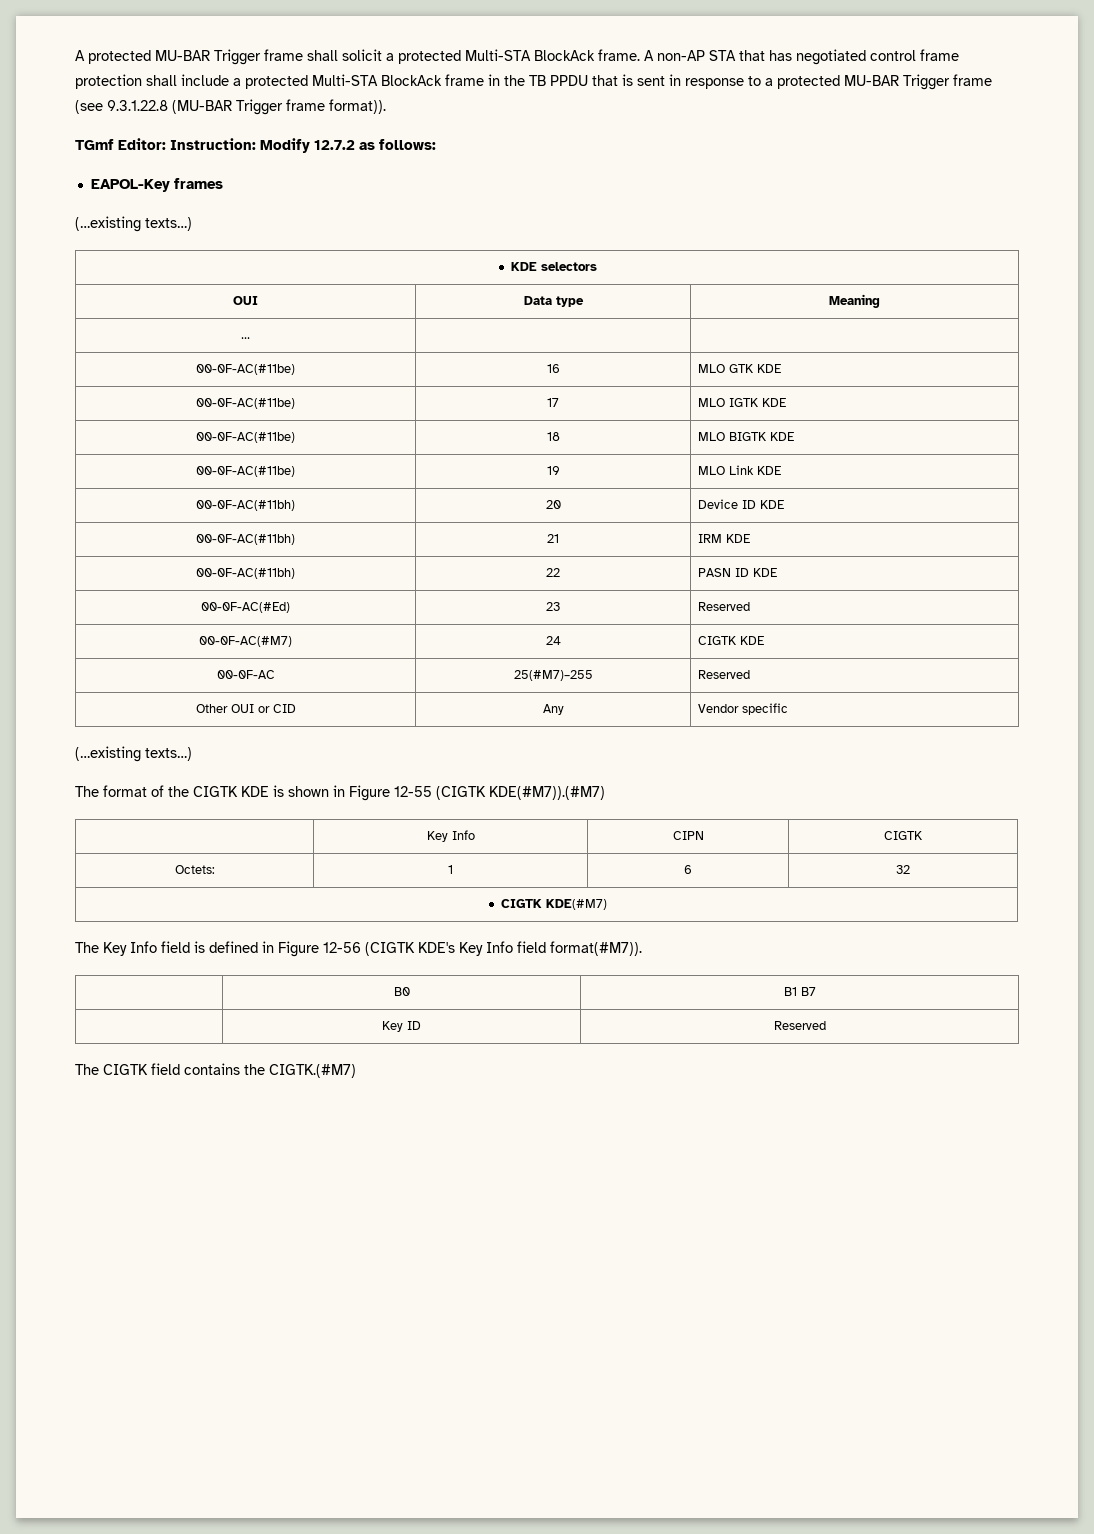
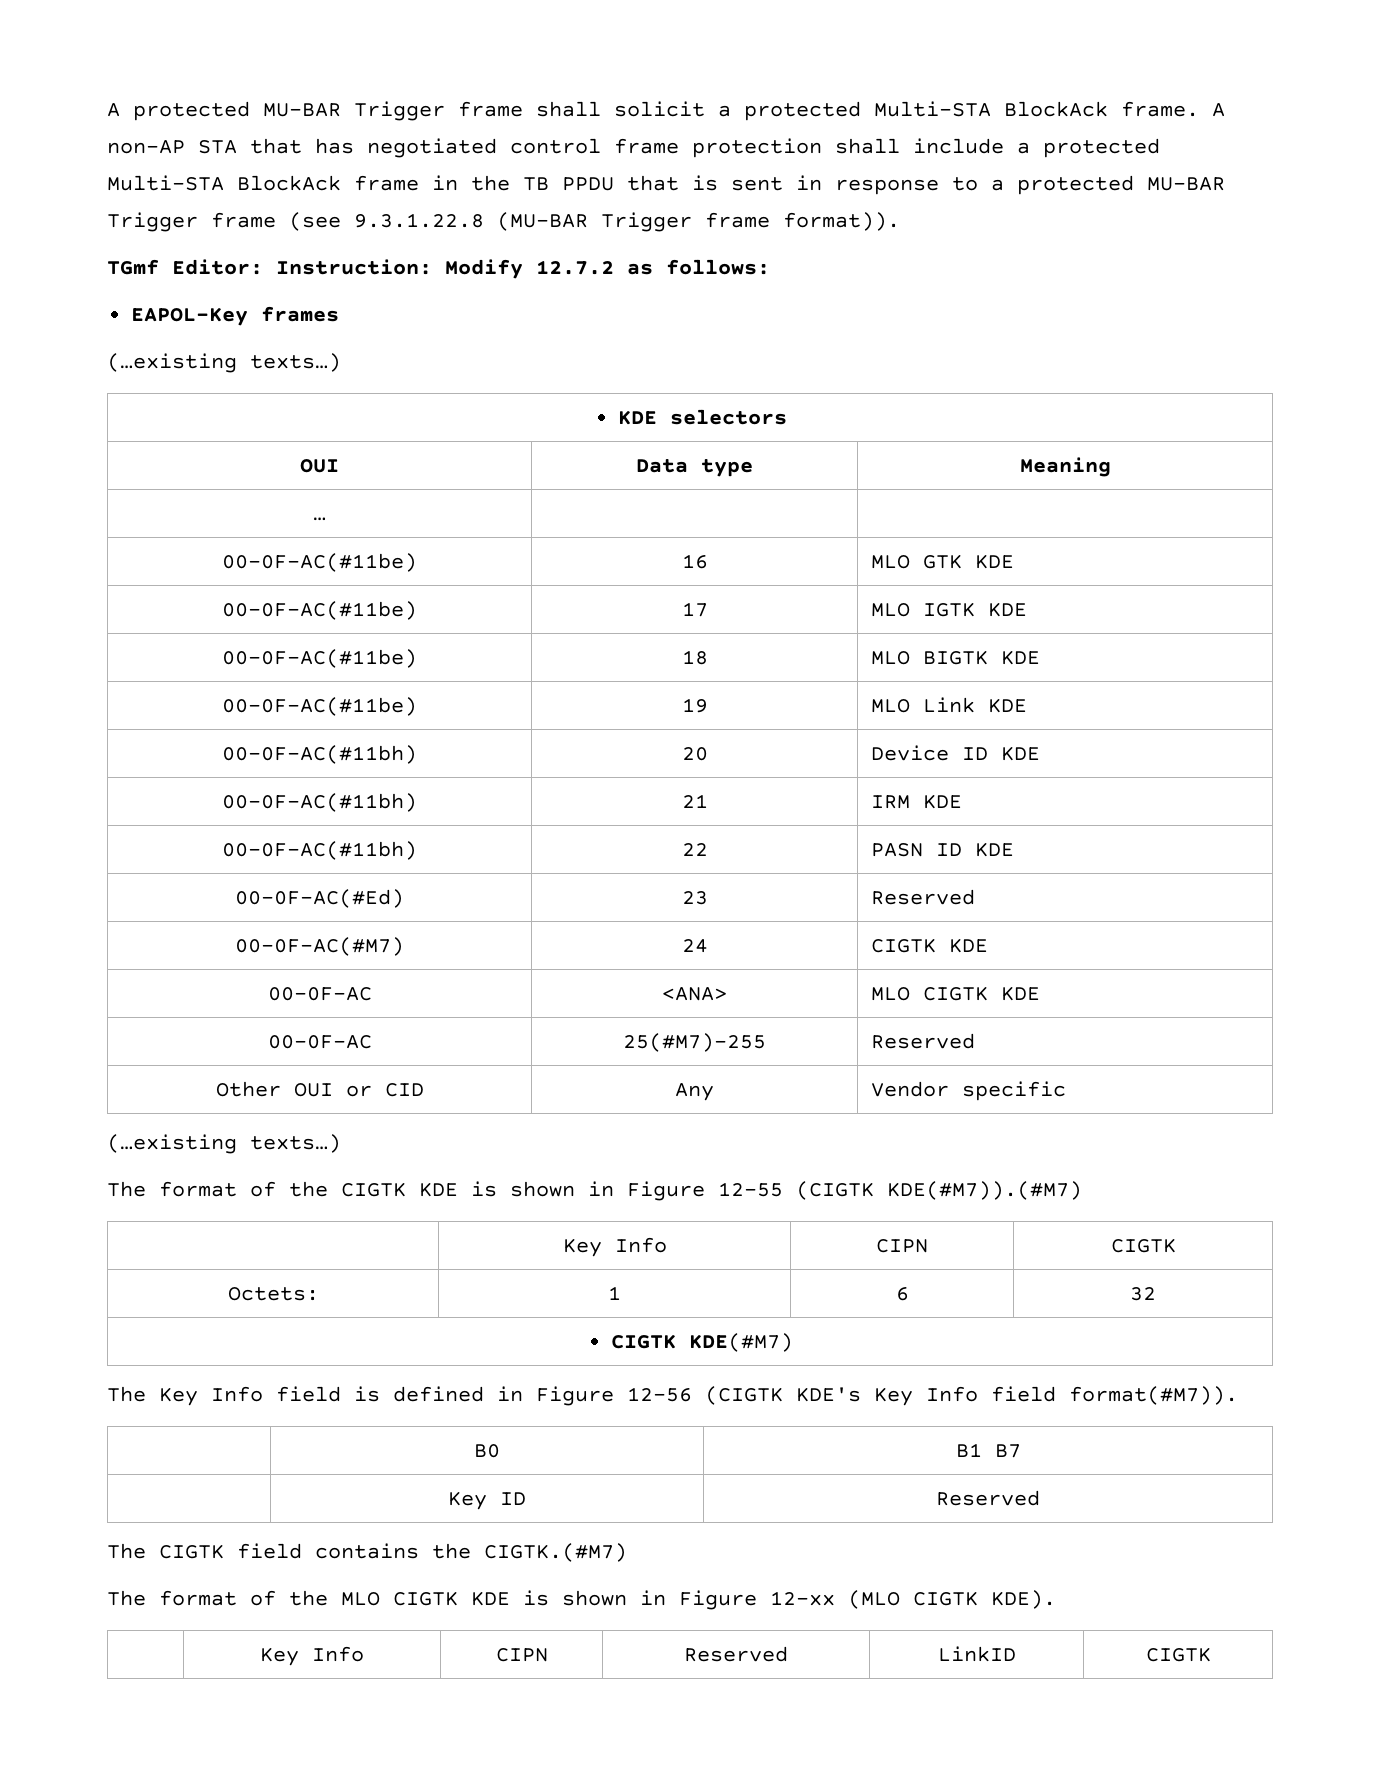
+ 00-0F-AC | <ANA> | MLO CIGTK KDE
+ The format of the MLO CIGTK KDE is shown in Figure 12-xx (MLO CIGTK KDE).
+ | Key Info | CIPN | Reserved | LinkID | CIGTK

